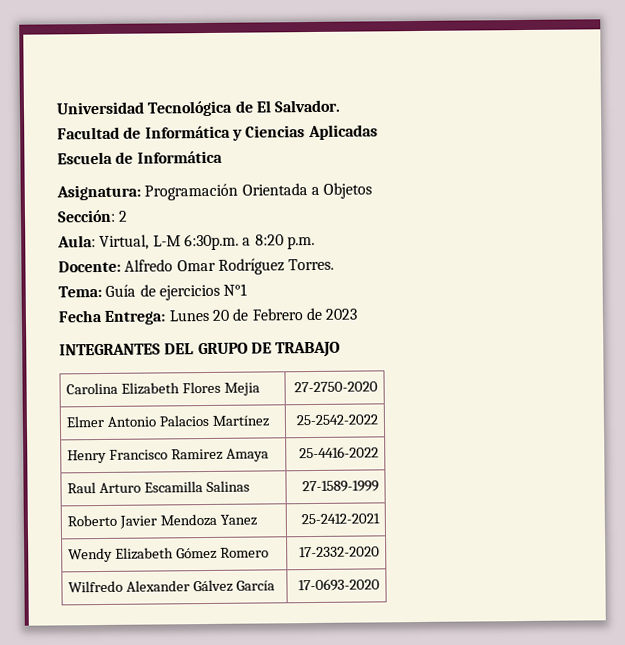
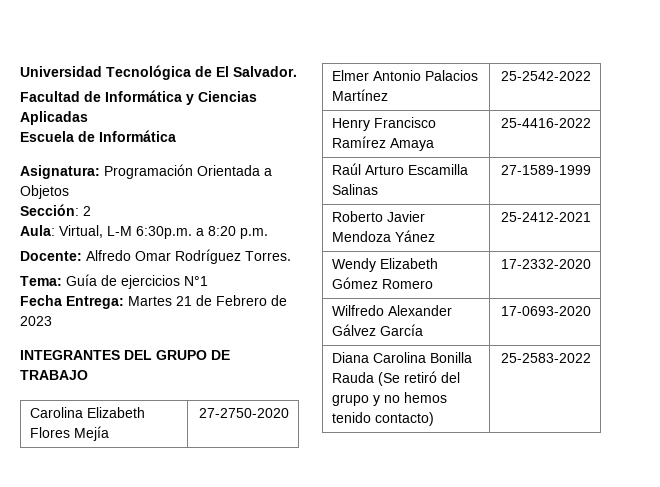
- Fecha Entrega: Lunes 20 de Febrero de 2023
+ Fecha Entrega: Martes 21 de Febrero de 2023
- Carolina Elizabeth Flores Mejia | 27-2750-2020
+ Carolina Elizabeth Flores Mejía | 27-2750-2020
- Henry Francisco Ramirez Amaya | 25-4416-2022
+ Henry Francisco Ramírez Amaya | 25-4416-2022
- Raul Arturo Escamilla Salinas | 27-1589-1999
+ Raúl Arturo Escamilla Salinas | 27-1589-1999
- Roberto Javier Mendoza Yanez | 25-2412-2021
+ Roberto Javier Mendoza Yánez | 25-2412-2021
+ Diana Carolina Bonilla Rauda (Se retiró del grupo y no hemos tenido contacto) | 25-2583-2022

